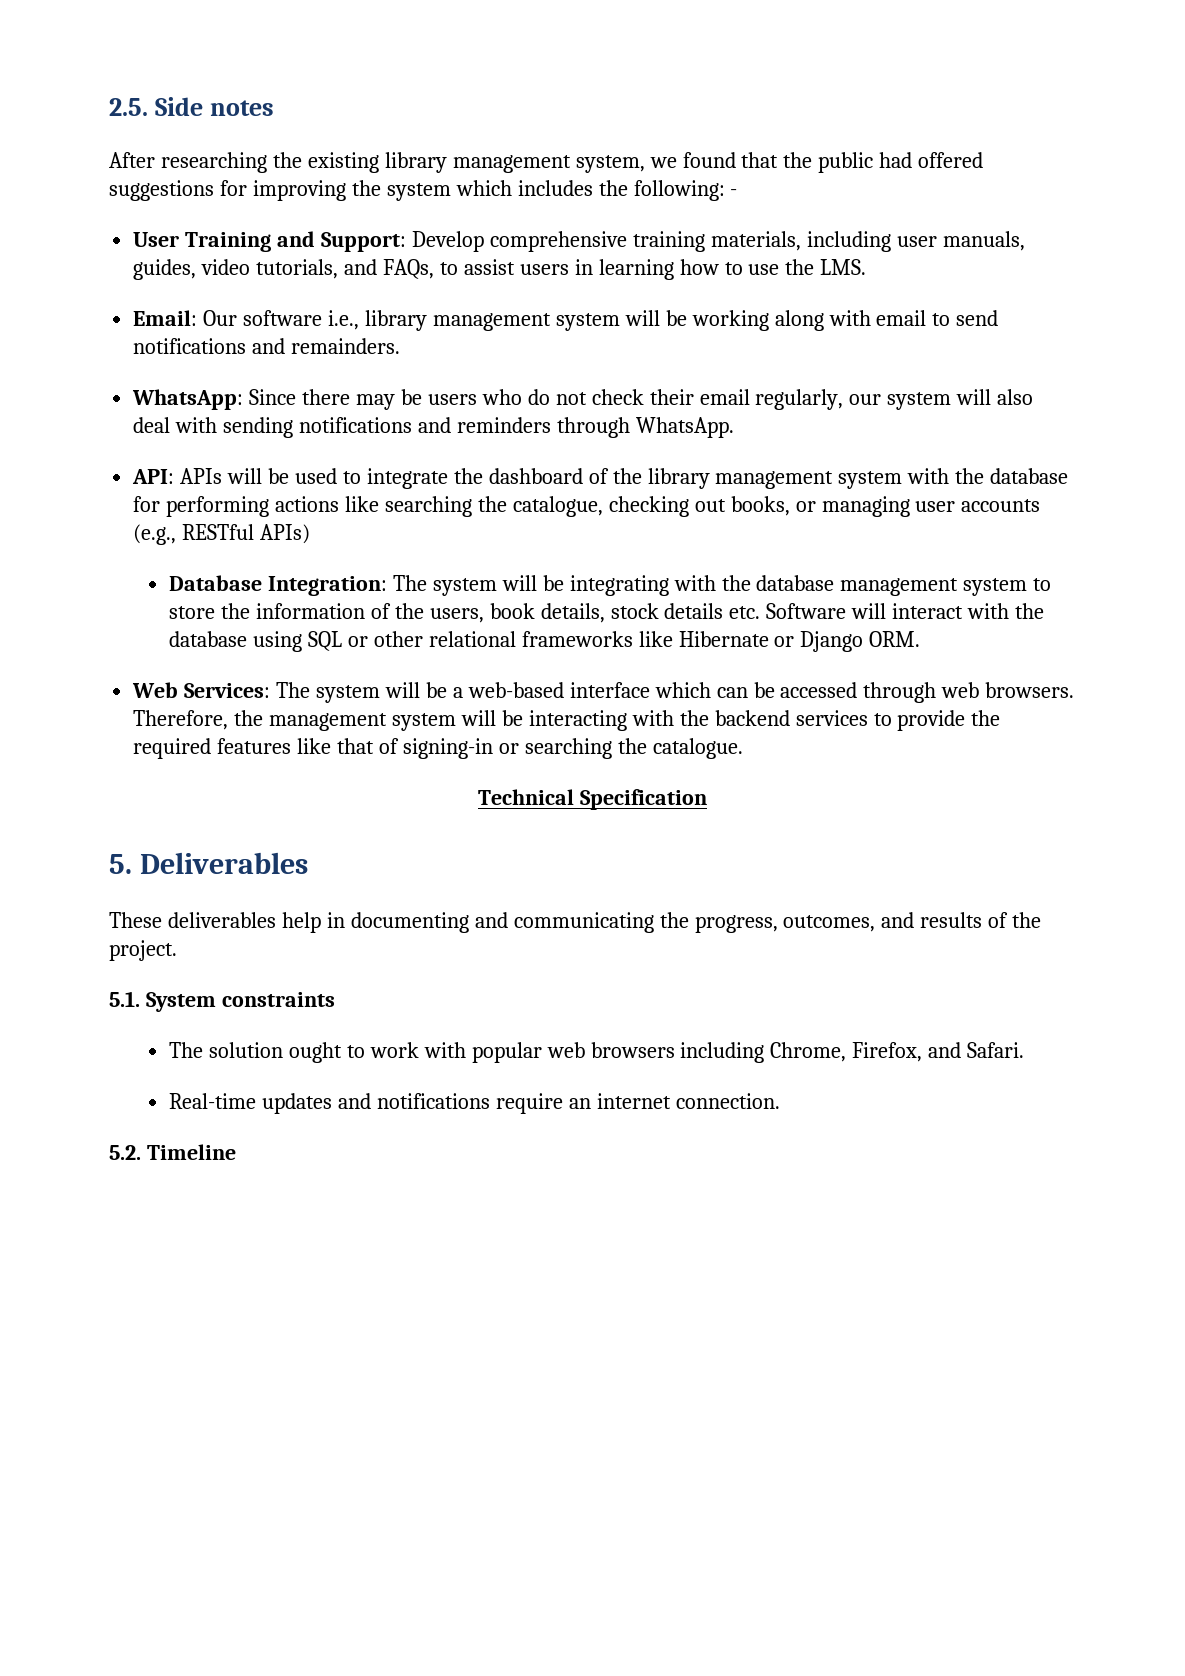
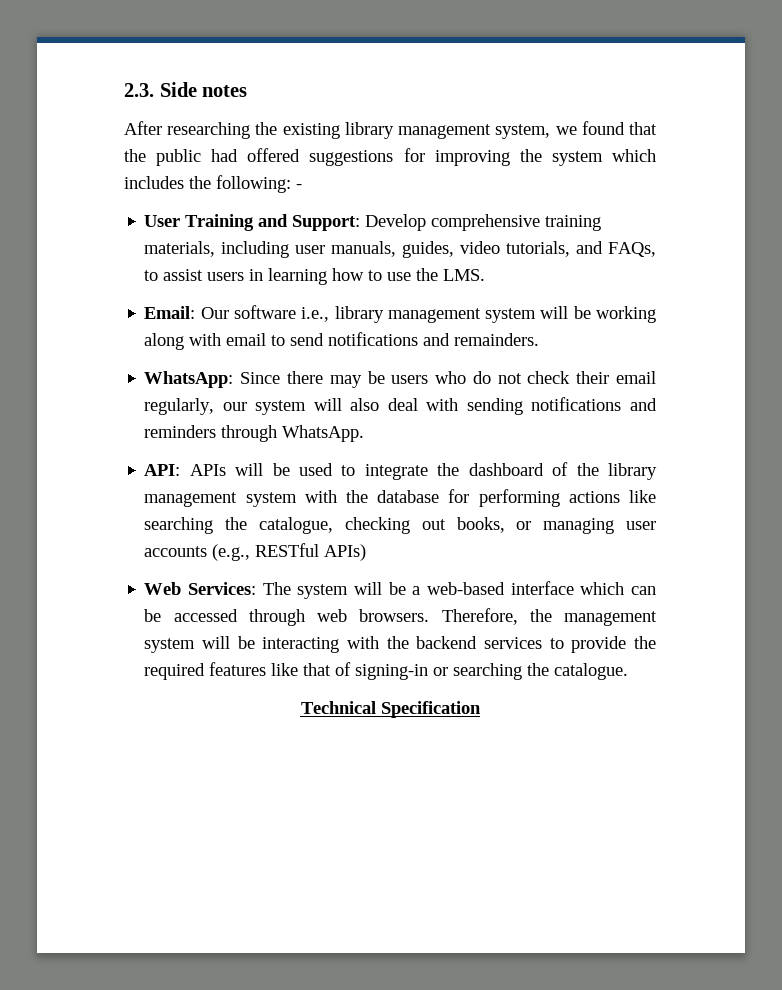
- 2.5. Side notes
+ 2.3. Side notes
- Database Integration: The system will be integrating with the database management system to store the information of the users, book details, stock details etc. Software will interact with the database using SQL or other relational frameworks like Hibernate or Django ORM.
- 5. Deliverables
- These deliverables help in documenting and communicating the progress, outcomes, and results of the project.
- 5.1. System constraints
- The solution ought to work with popular web browsers including Chrome, Firefox, and Safari.
- Real-time updates and notifications require an internet connection.
- 5.2. Timeline

